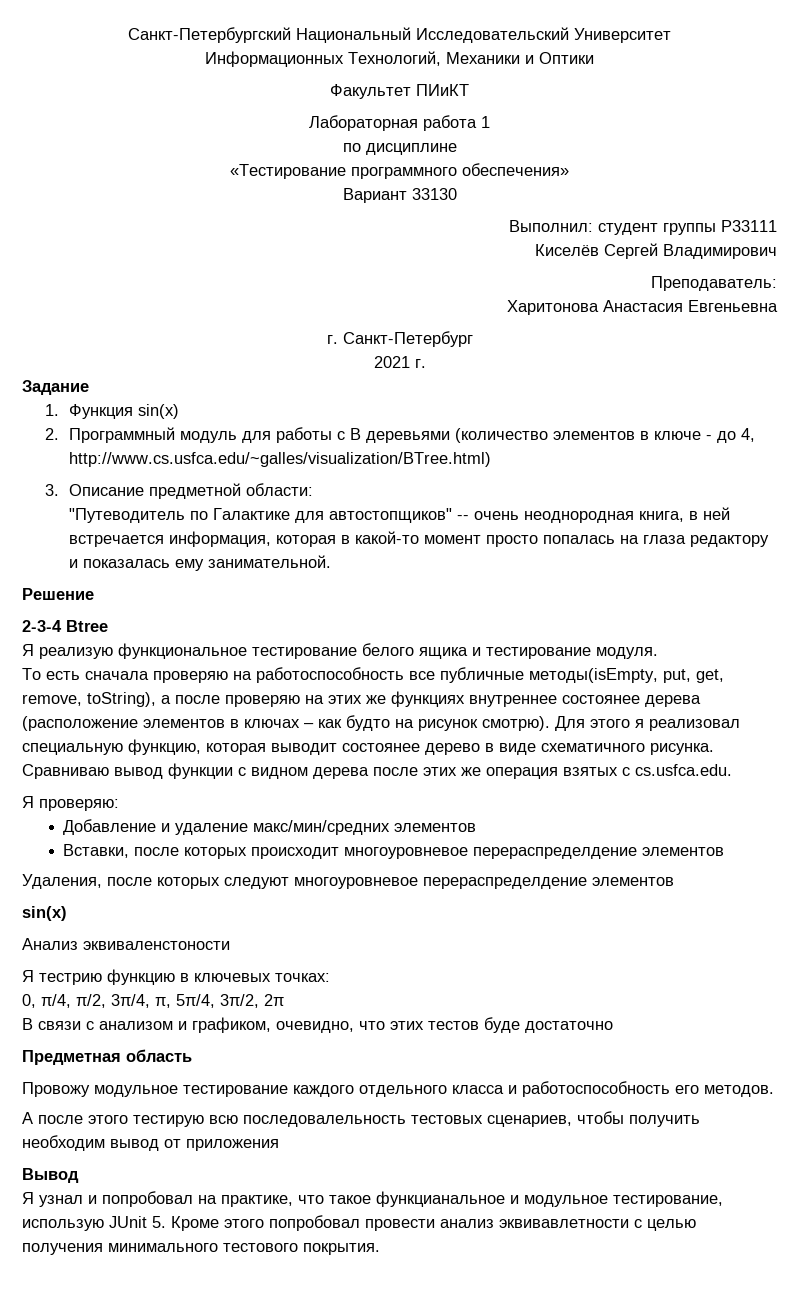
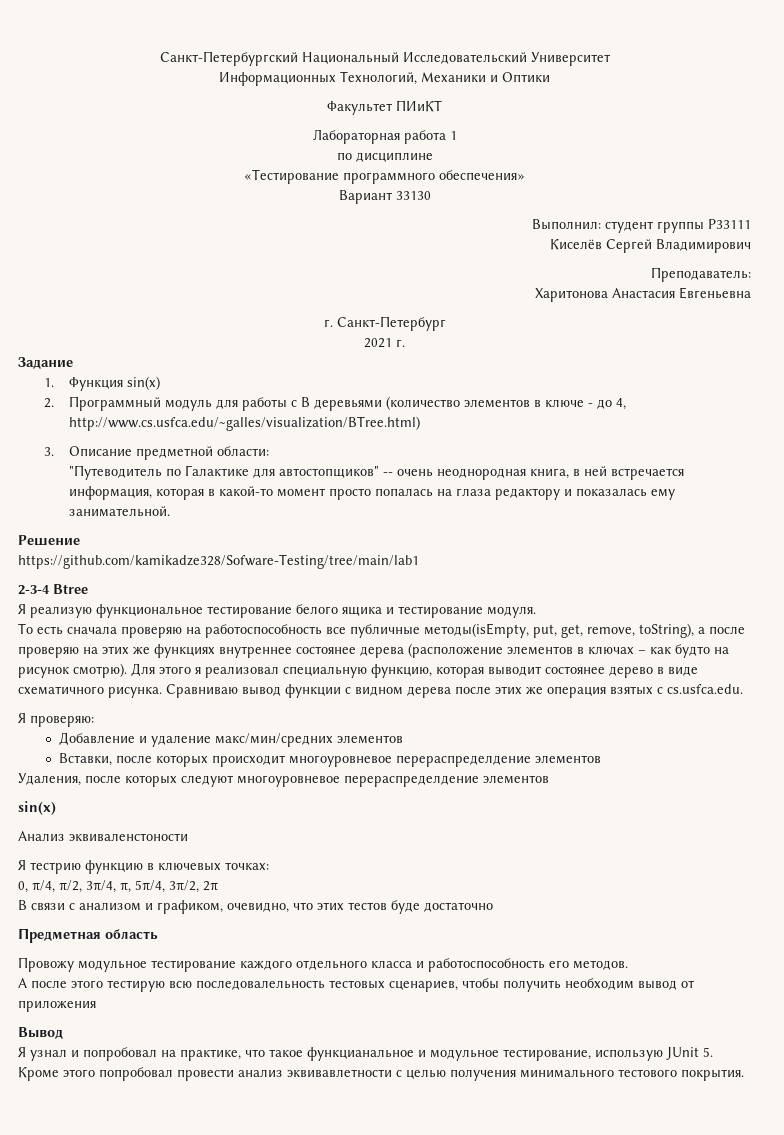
+ https://github.com/kamikadze328/Sofware-Testing/tree/main/lab1

